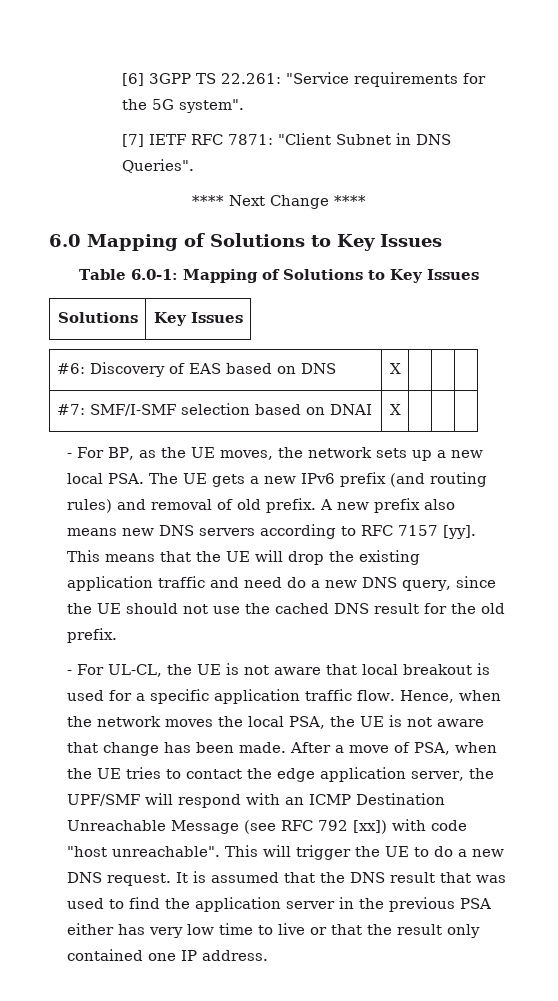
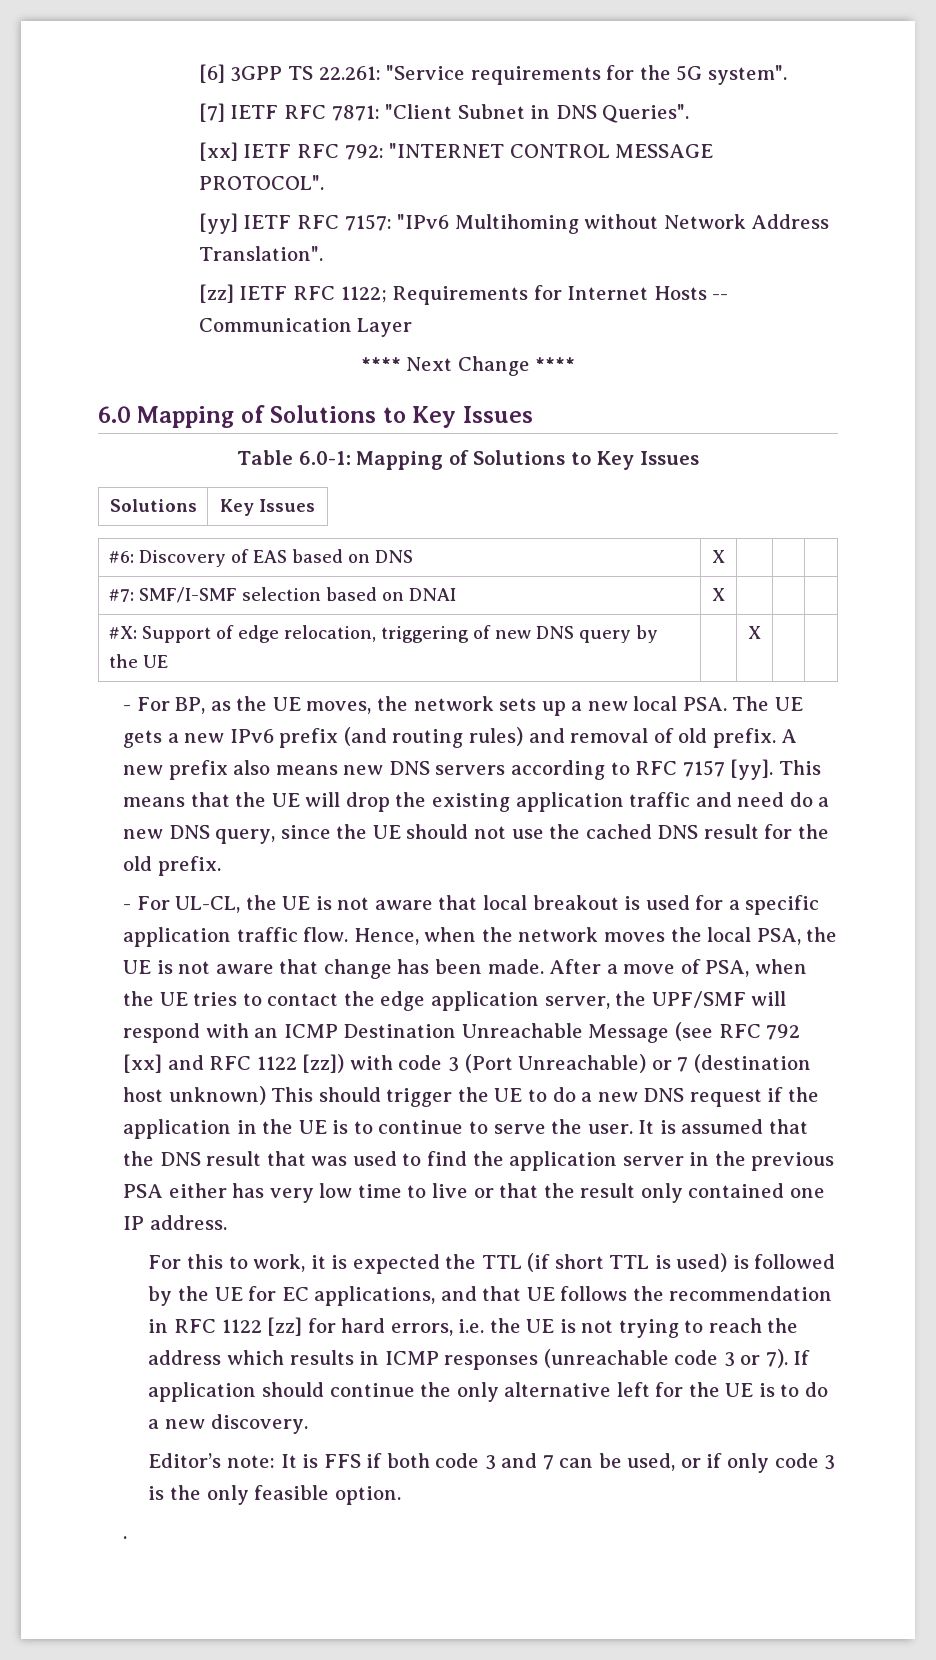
+ [xx] IETF RFC 792: "INTERNET CONTROL MESSAGE PROTOCOL".
+ [yy] IETF RFC 7157: "IPv6 Multihoming without Network Address Translation".
+ [zz] IETF RFC 1122; Requirements for Internet Hosts -- Communication Layer
+ #X: Support of edge relocation, triggering of new DNS query by the UE | | X | |
- After a move of PSA, when the UE tries to contact the edge application server, the UPF/SMF will respond with an ICMP Destination Unreachable Message (see RFC 792 [xx]) with code "host unreachable". This will trigger the UE to do a new DNS request.
+ After a move of PSA, when the UE tries to contact the edge application server, the UPF/SMF will respond with an ICMP Destination Unreachable Message (see RFC 792 [xx] and RFC 1122 [zz]) with code 3 (Port Unreachable) or 7 (destination host unknown) This should trigger the UE to do a new DNS request if the application in the UE is to continue to serve the user.
+ For this to work, it is expected the TTL (if short TTL is used) is followed by the UE for EC applications, and that UE follows the recommendation in RFC 1122 [zz] for hard errors, i.e. the UE is not trying to reach the address which results in ICMP responses (unreachable code 3 or 7). If application should continue the only alternative left for the UE is to do a new discovery.
+ Editor’s note: It is FFS if both code 3 and 7 can be used, or if only code 3 is the only feasible option.
+ .

